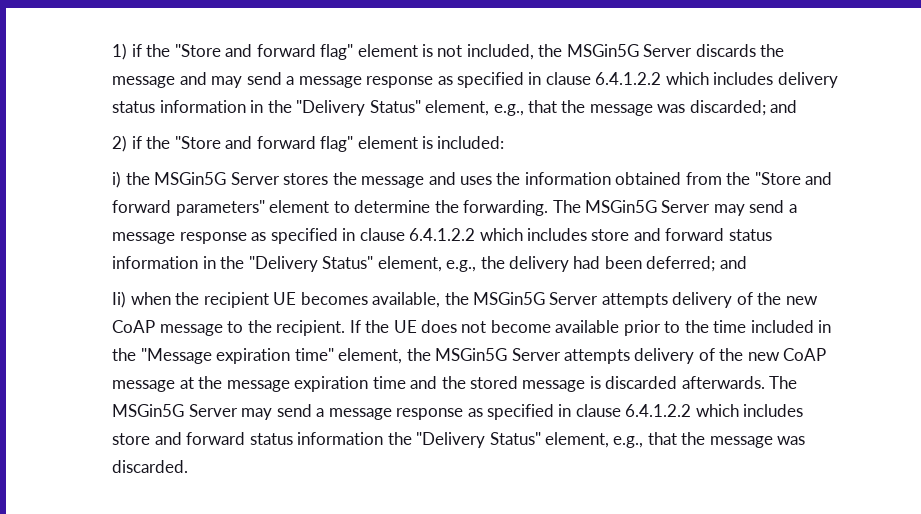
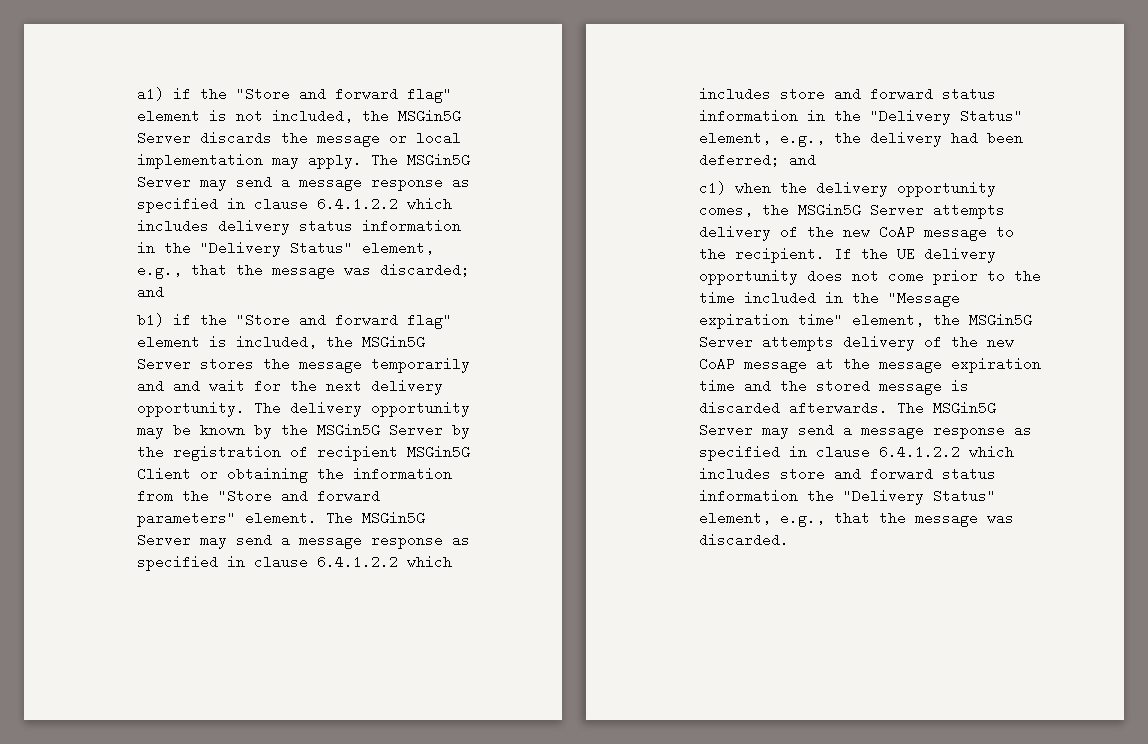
- 1) if the "Store and forward flag" element is not included, the MSGin5G Server discards the message and may send a message response as specified in clause 6.4.1.2.2 which includes delivery status information in the "Delivery Status" element, e.g., that the message was discarded; and
+ a1) if the "Store and forward flag" element is not included, the MSGin5G Server discards the message or local implementation may apply. The MSGin5G Server may send a message response as specified in clause 6.4.1.2.2 which includes delivery status information in the "Delivery Status" element, e.g., that the message was discarded; and
- 2) if the "Store and forward flag" element is included:
- i) the MSGin5G Server stores the message and uses the information obtained from the "Store and forward parameters" element to determine the forwarding.
+ b1) if the "Store and forward flag" element is included, the MSGin5G Server stores the message temporarily and and wait for the next delivery opportunity. The delivery opportunity may be known by the MSGin5G Server by the registration of recipient MSGin5G Client or obtaining the information from the "Store and forward parameters" element.
- Ii) when the recipient UE becomes available, the MSGin5G Server attempts delivery of the new CoAP message to the recipient.
+ c1) when the delivery opportunity comes, the MSGin5G Server attempts delivery of the new CoAP message to the recipient.
- If the UE does not become available prior to the time included in the "Message expiration time" element, the MSGin5G Server attempts delivery of the new CoAP message at the message expiration time and the stored message is discarded afterwards.
+ If the UE delivery opportunity does not come prior to the time included in the "Message expiration time" element, the MSGin5G Server attempts delivery of the new CoAP message at the message expiration time and the stored message is discarded afterwards.

